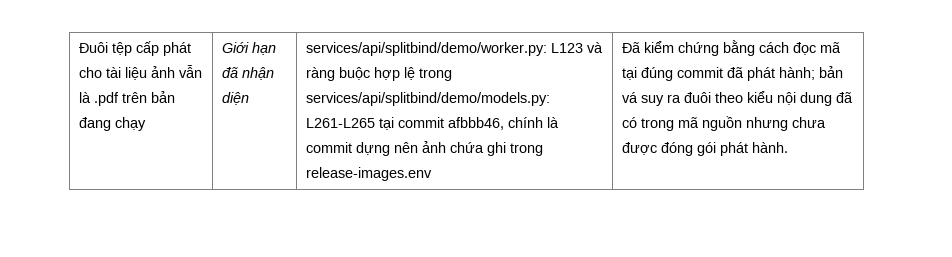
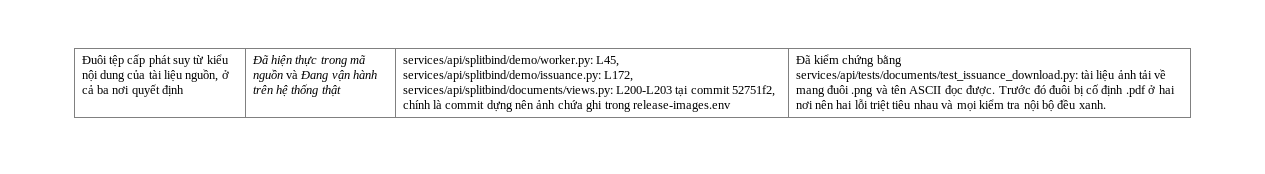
- Đuôi tệp cấp phát cho tài liệu ảnh vẫn là .pdf trên bản đang chạy | Giới hạn đã nhận diện | services/api/splitbind/demo/worker.py: L123 và ràng buộc hợp lệ trong services/api/splitbind/demo/models.py: L261-L265 tại commit afbbb46, chính là commit dựng nên ảnh chứa ghi trong release-images.env
+ Đuôi tệp cấp phát suy từ kiểu nội dung của tài liệu nguồn, ở cả ba nơi quyết định | Đã hiện thực trong mã nguồn và Đang vận hành trên hệ thống thật | services/api/splitbind/demo/worker.py: L45, services/api/splitbind/demo/issuance.py: L172, services/api/splitbind/documents/views.py: L200-L203 tại commit 52751f2, chính là commit dựng nên ảnh chứa ghi trong release-images.env
- Đã kiểm chứng bằng cách đọc mã tại đúng commit đã phát hành; bản vá suy ra đuôi theo kiểu nội dung đã có trong mã nguồn nhưng chưa được đóng gói phát hành.
+ Đã kiểm chứng bằng services/api/tests/documents/test_issuance_download.py: tài liệu ảnh tải về mang đuôi .png và tên ASCII đọc được. Trước đó đuôi bị cố định .pdf ở hai nơi nên hai lỗi triệt tiêu nhau và mọi kiểm tra nội bộ đều xanh.

